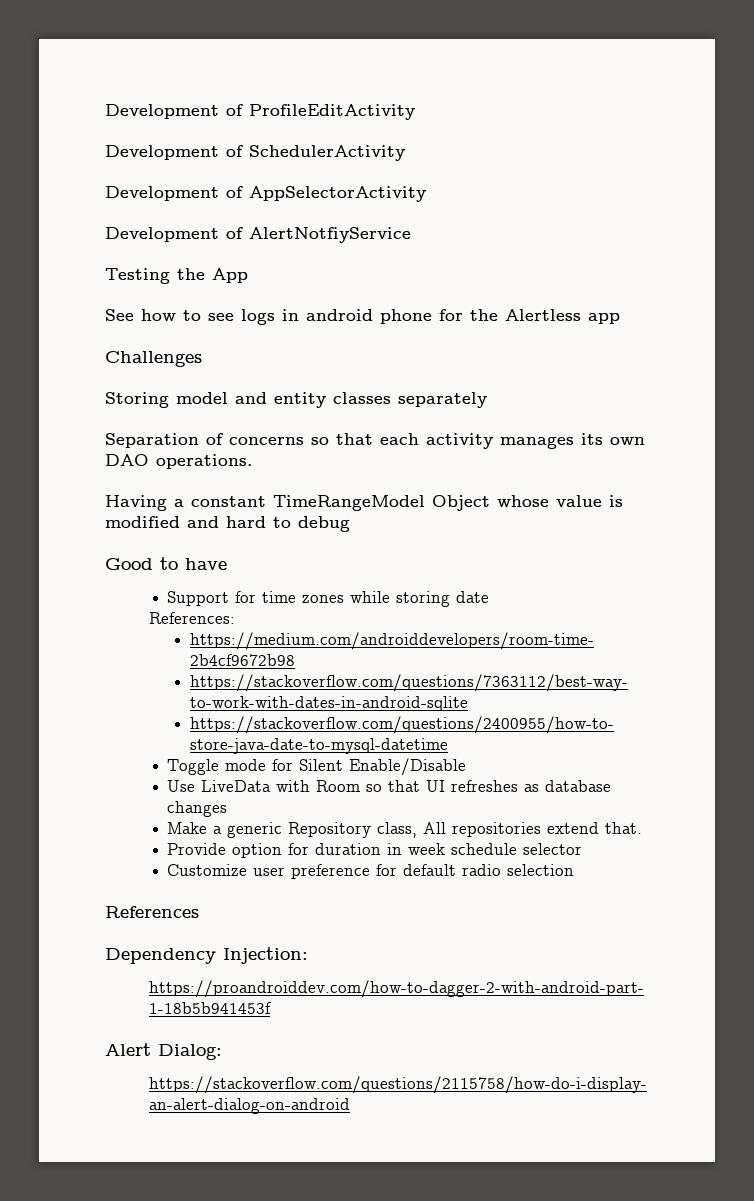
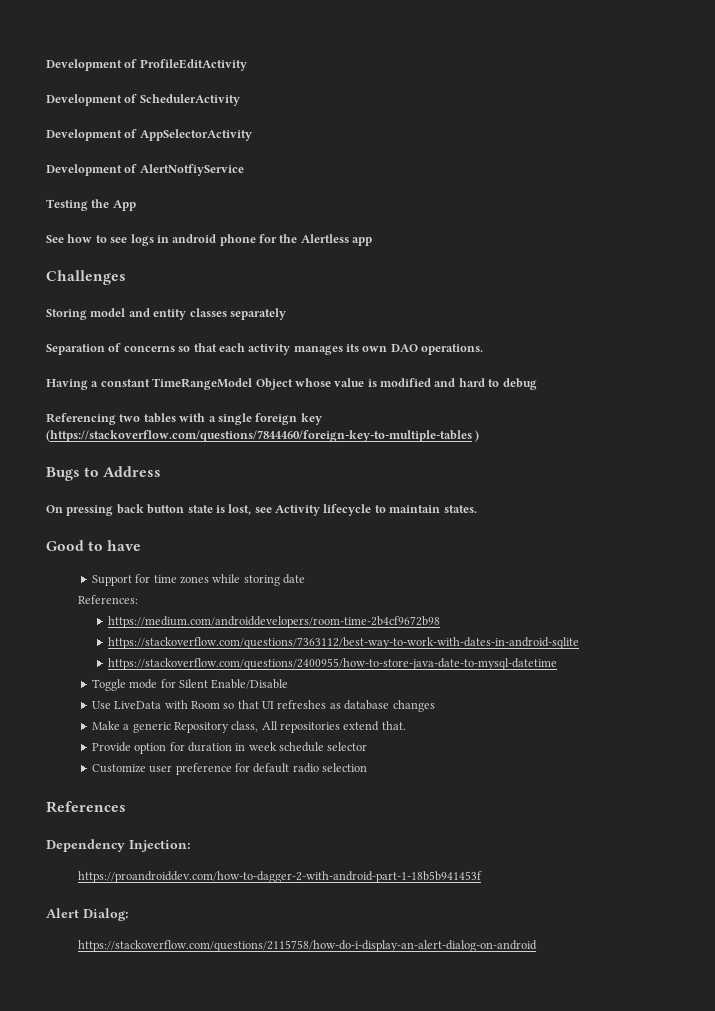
+ Referencing two tables with a single foreign key (https://stackoverflow.com/questions/7844460/foreign-key-to-multiple-tables )
+ Bugs to Address
+ On pressing back button state is lost, see Activity lifecycle to maintain states.

